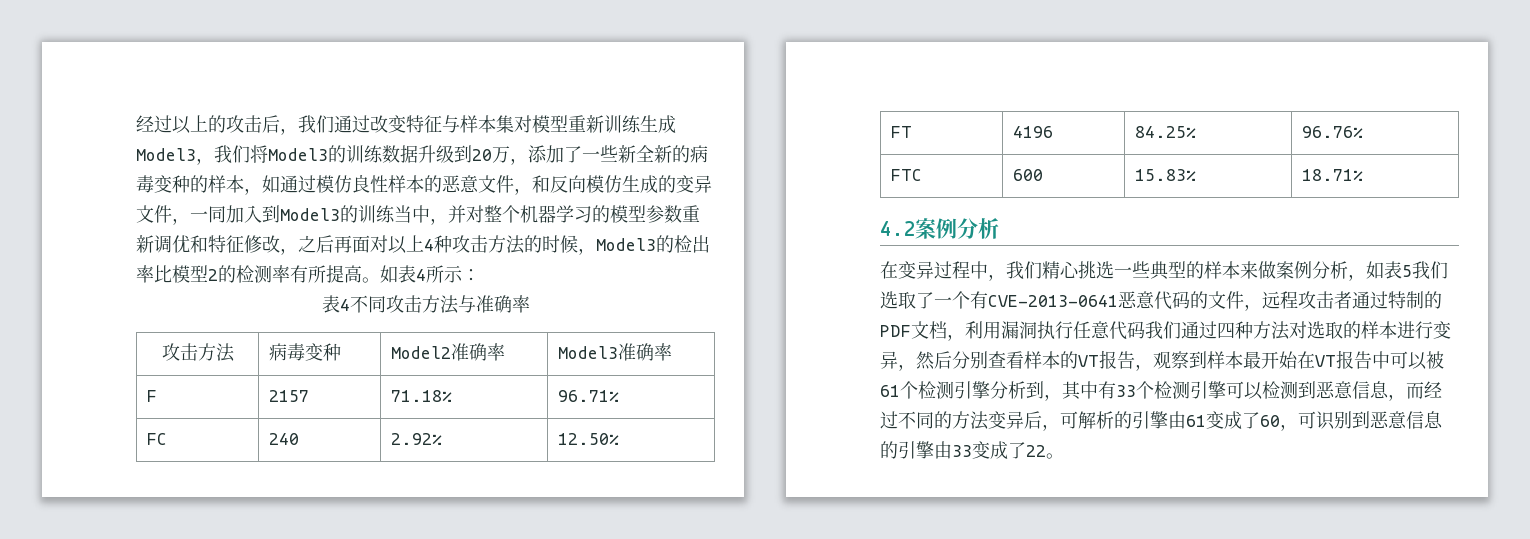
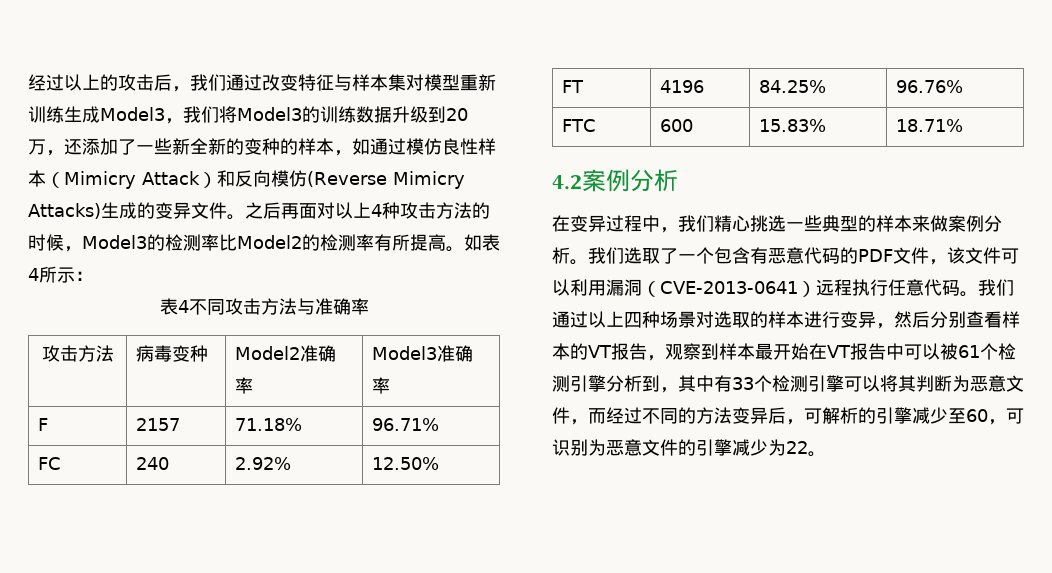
- 经过以上的攻击后，我们通过改变特征与样本集对模型重新训练生成Model3，我们将Model3的训练数据升级到20万，添加了一些新全新的病毒变种的样本，如通过模仿良性样本的恶意文件，和反向模仿生成的变异文件，一同加入到Model3的训练当中，并对整个机器学习的模型参数重新调优和特征修改，之后再面对以上4种攻击方法的时候，Model3的检出率比模型2的检测率有所提高。
+ 经过以上的攻击后，我们通过改变特征与样本集对模型重新训练生成Model3，我们将Model3的训练数据升级到20万，还添加了一些新全新的变种的样本，如通过模仿良性样本（Mimicry Attack）和反向模仿(Reverse Mimicry Attacks)生成的变异文件。之后再面对以上4种攻击方法的时候，Model3的检测率比Model2的检测率有所提高。
- 在变异过程中，我们精心挑选一些典型的样本来做案例分析，如表5我们选取了一个有CVE-2013-0641恶意代码的文件，远程攻击者通过特制的PDF文档，利用漏洞执行任意代码我们通过四种方法对选取的样本进行变异，然后分别查看样本的VT报告，观察到样本最开始在VT报告中可以被61个检测引擎分析到，其中有33个检测引擎可以检测到恶意信息，而经过不同的方法变异后，可解析的引擎由61变成了60，可识别到恶意信息的引擎由33变成了22。
+ 在变异过程中，我们精心挑选一些典型的样本来做案例分析。我们选取了一个包含有恶意代码的PDF文件，该文件可以利用漏洞（CVE-2013-0641）远程执行任意代码。我们通过以上四种场景对选取的样本进行变异，然后分别查看样本的VT报告，观察到样本最开始在VT报告中可以被61个检测引擎分析到，其中有33个检测引擎可以将其判断为恶意文件，而经过不同的方法变异后，可解析的引擎减少至60，可识别为恶意文件的引擎减少为22。

